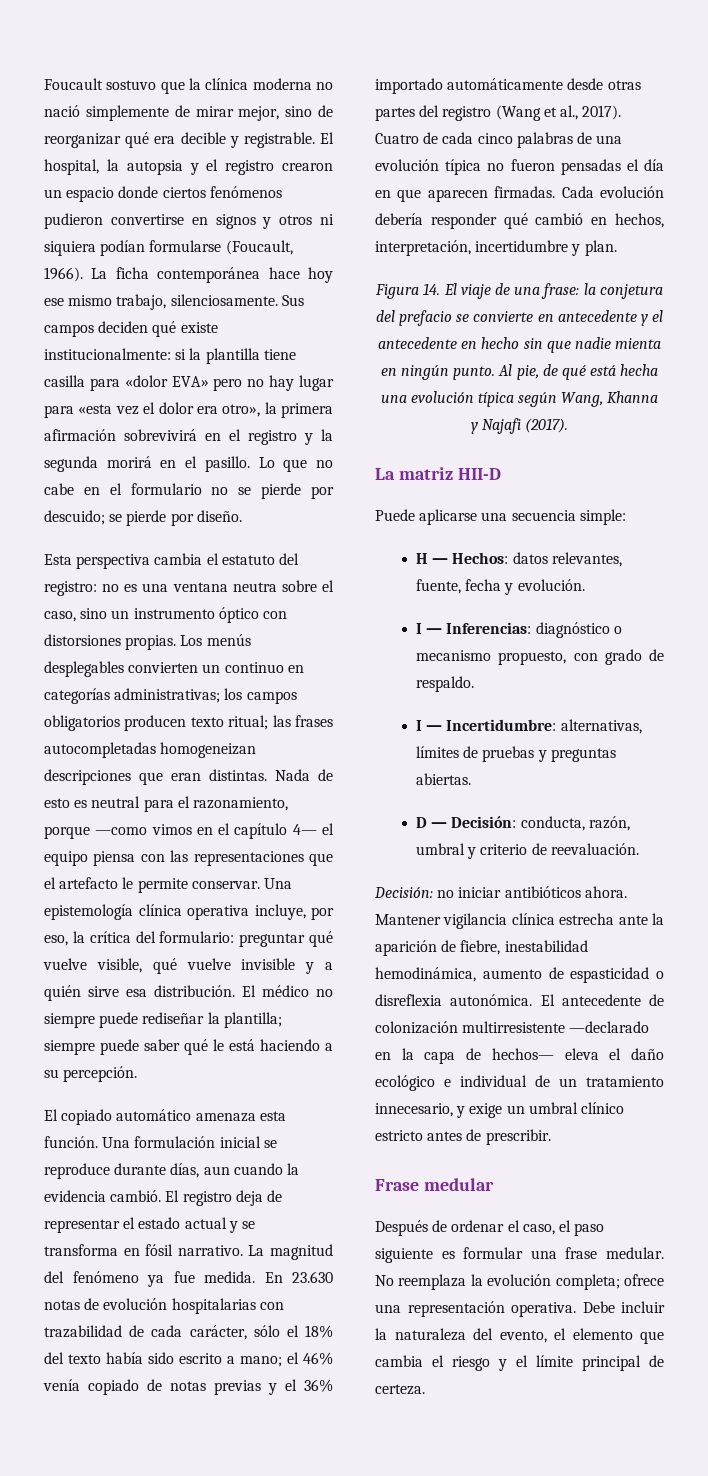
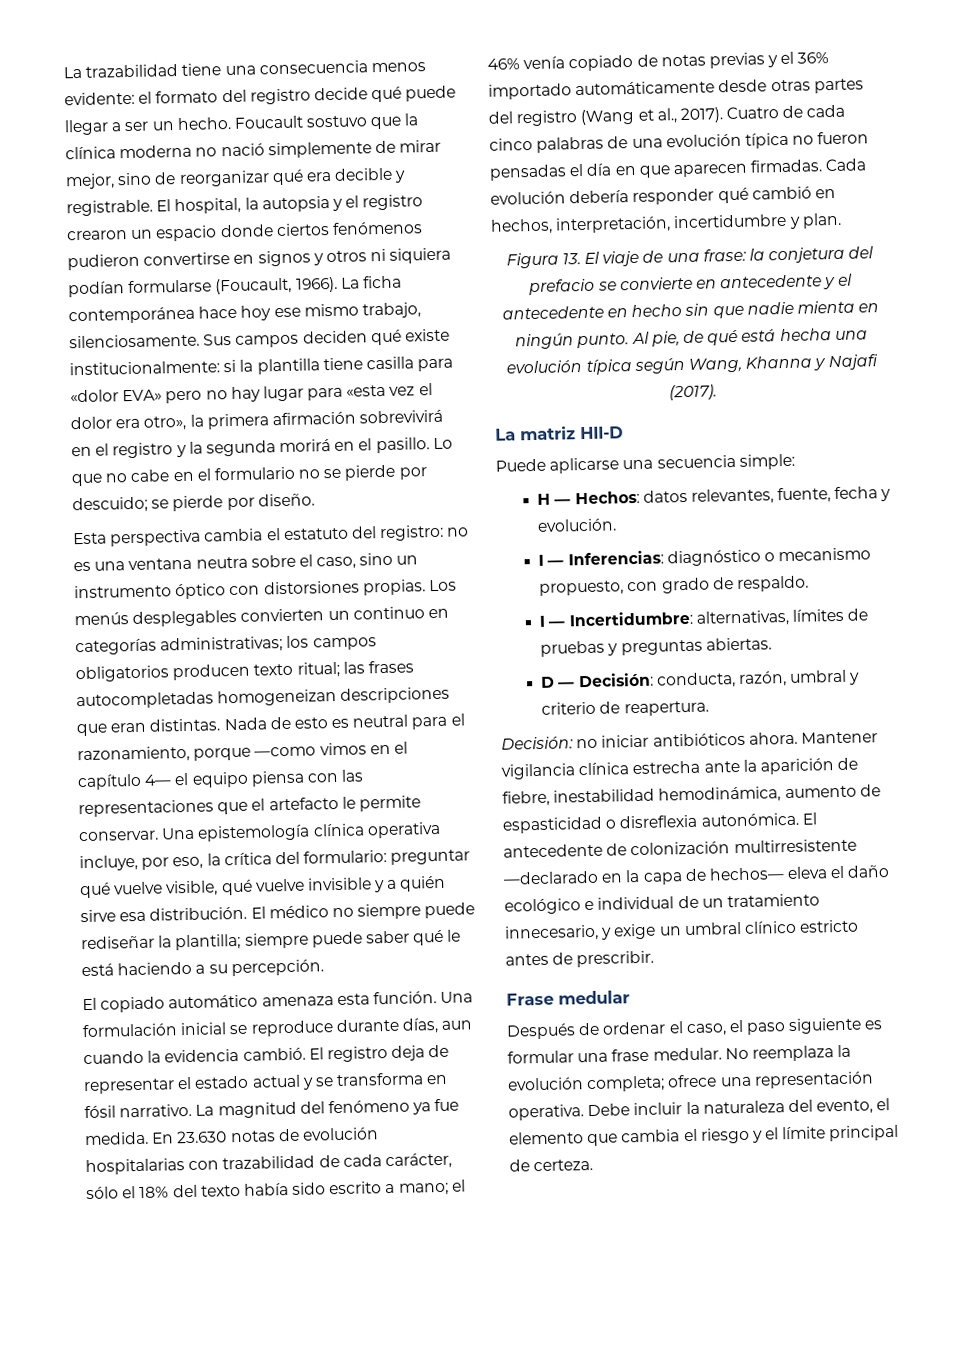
+ La trazabilidad tiene una consecuencia menos evidente: el formato del registro decide qué puede llegar a ser un hecho.
- Figura 14. El viaje de una frase: la conjetura del prefacio se convierte en antecedente y el antecedente en hecho sin que nadie mienta en ningún punto.
+ Figura 13. El viaje de una frase: la conjetura del prefacio se convierte en antecedente y el antecedente en hecho sin que nadie mienta en ningún punto.
- D — Decisión: conducta, razón, umbral y criterio de reevaluación.
+ D — Decisión: conducta, razón, umbral y criterio de reapertura.

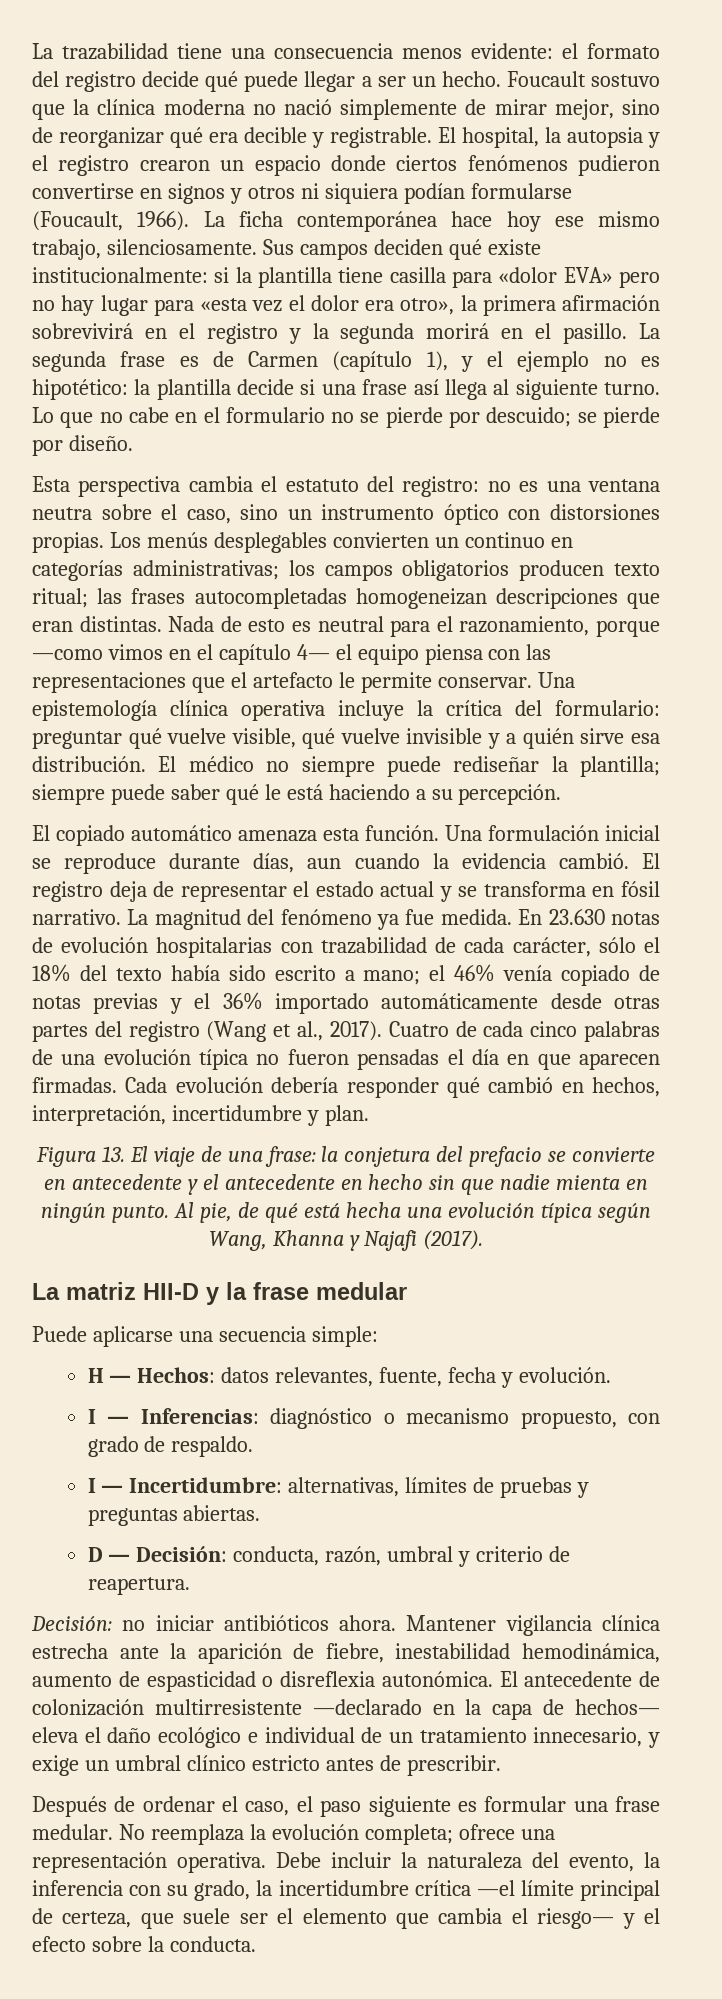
+ La segunda frase es de Carmen (capítulo 1), y el ejemplo no es hipotético: la plantilla decide si una frase así llega al siguiente turno.
- Una epistemología clínica operativa incluye, por eso, la crítica del formulario: preguntar qué vuelve visible, qué vuelve invisible y a quién sirve esa distribución.
+ Una epistemología clínica operativa incluye la crítica del formulario: preguntar qué vuelve visible, qué vuelve invisible y a quién sirve esa distribución.
- La matriz HII-D
+ La matriz HII-D y la frase medular
- Frase medular
- Debe incluir la naturaleza del evento, el elemento que cambia el riesgo y el límite principal de certeza.
+ Debe incluir la naturaleza del evento, la inferencia con su grado, la incertidumbre crítica —el límite principal de certeza, que suele ser el elemento que cambia el riesgo— y el efecto sobre la conducta.

